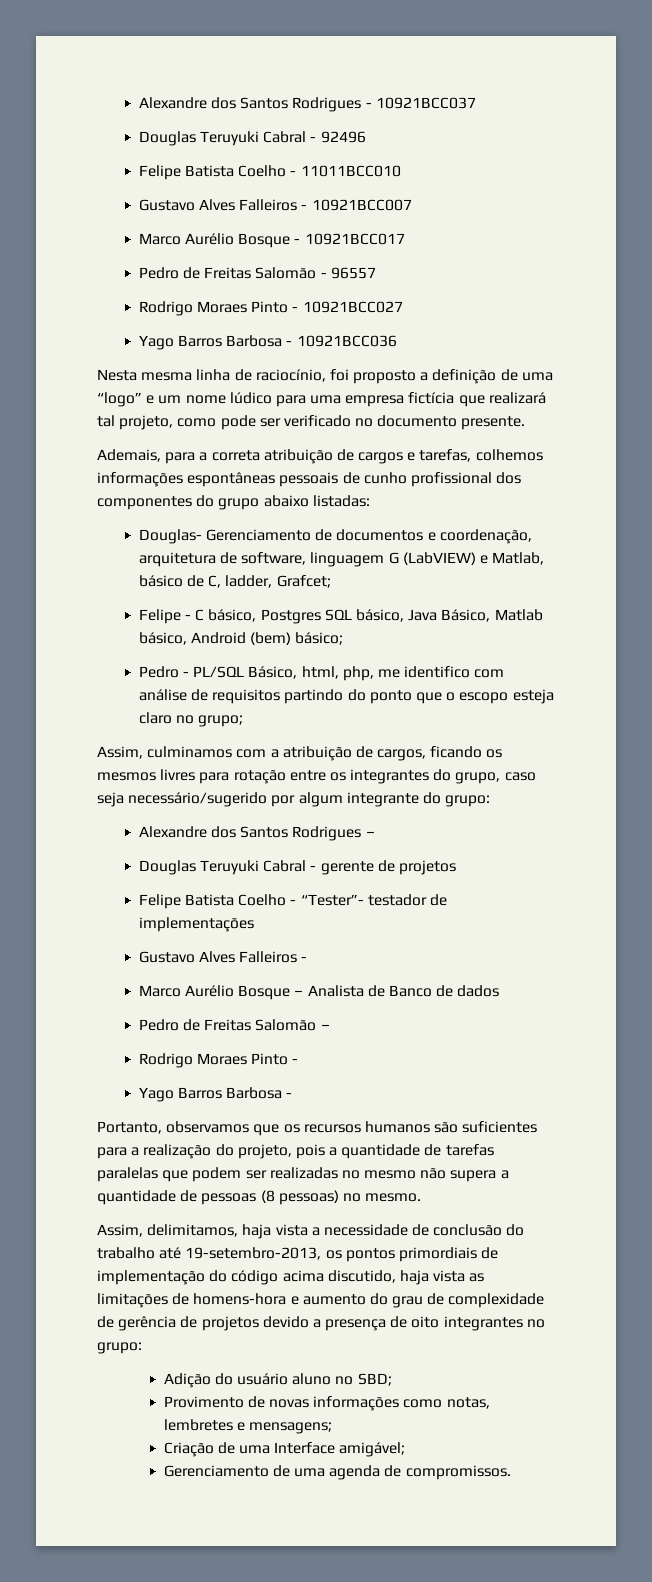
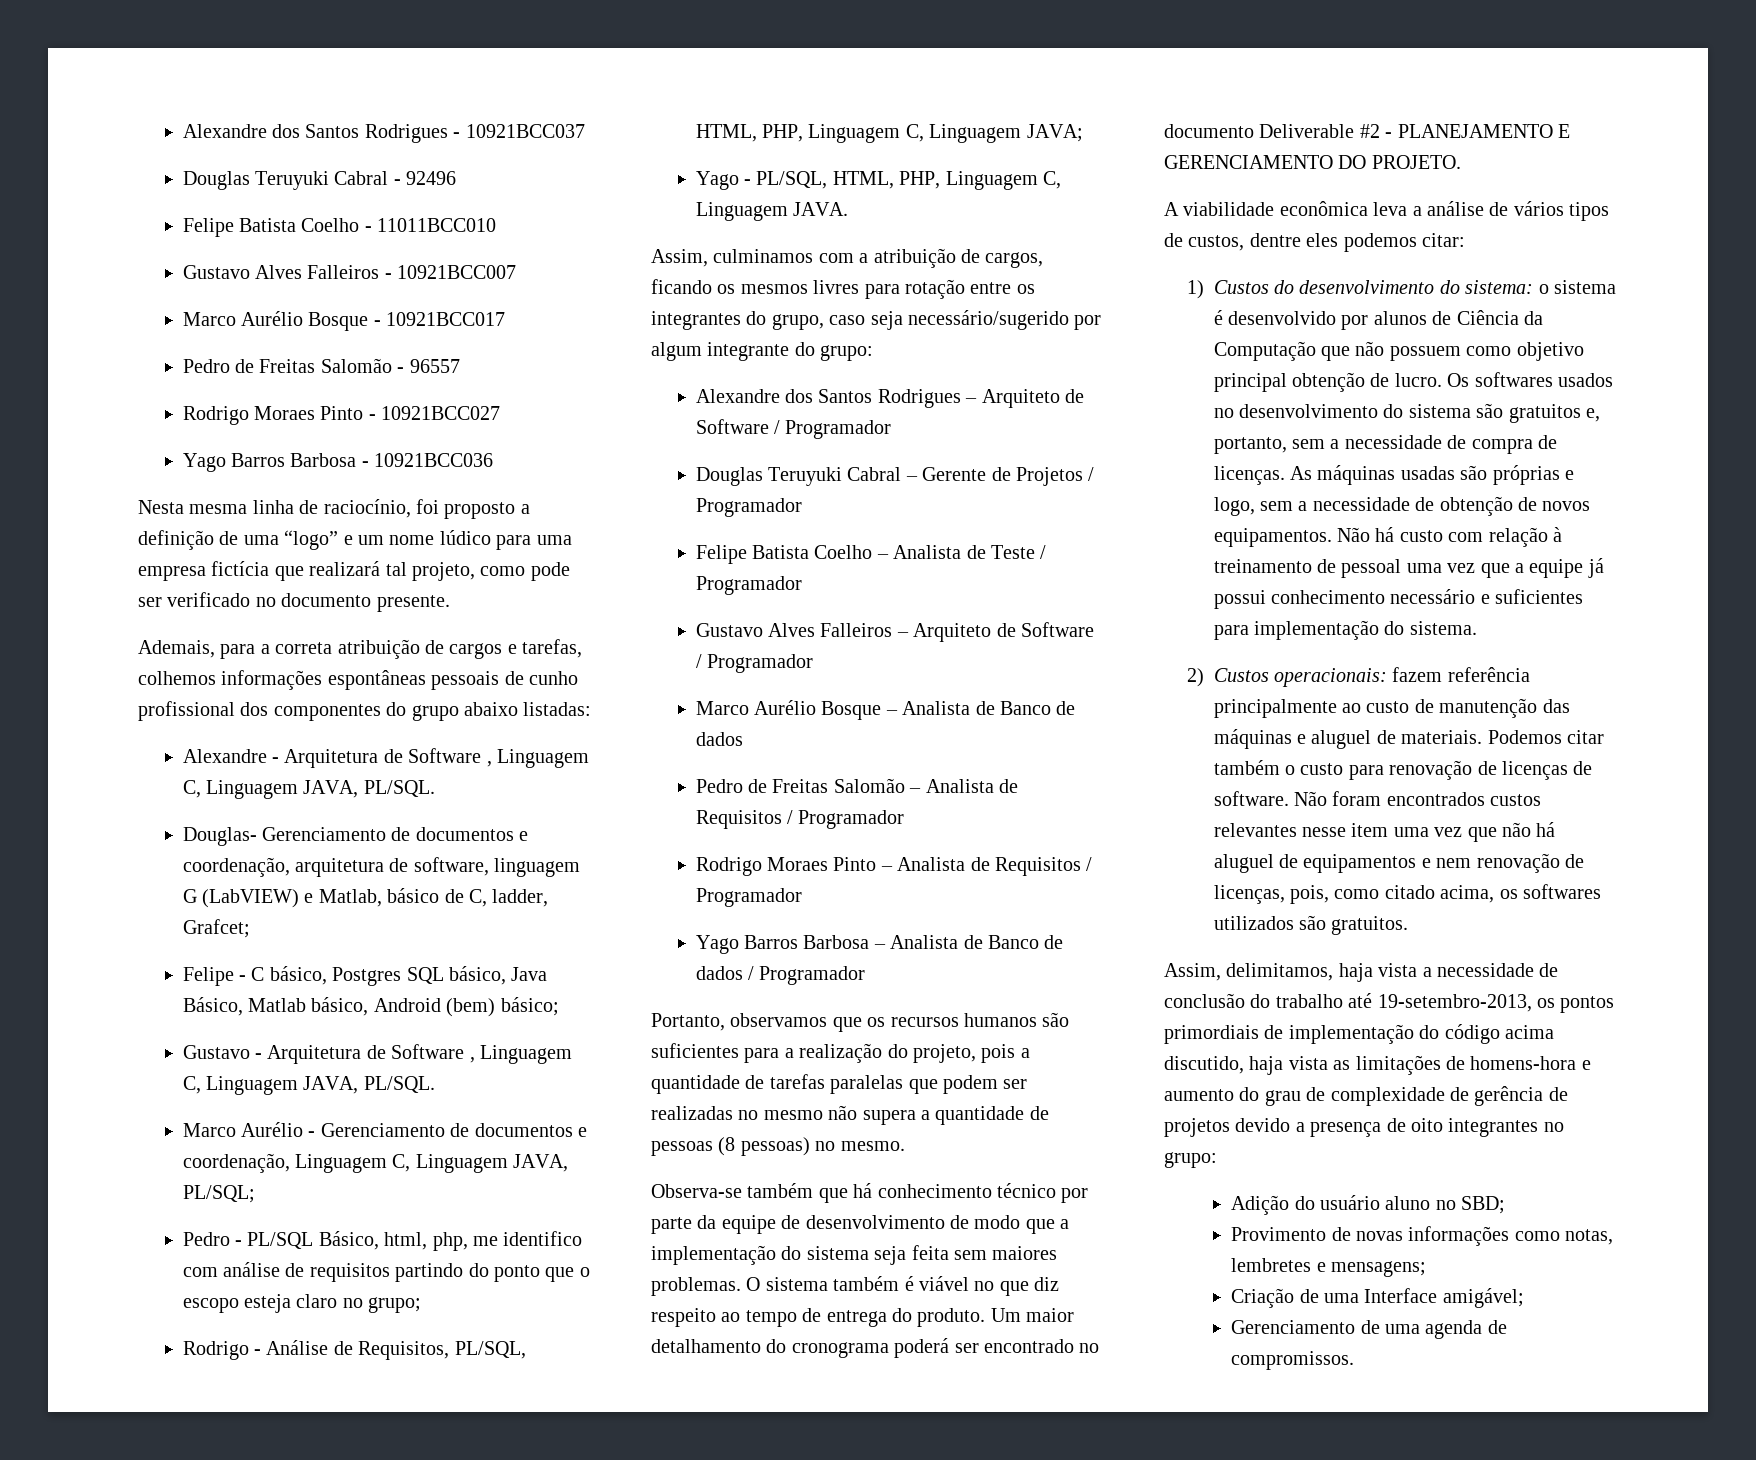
+ Alexandre - Arquitetura de Software , Linguagem C, Linguagem JAVA, PL/SQL.
+ Gustavo - Arquitetura de Software , Linguagem C, Linguagem JAVA, PL/SQL.
+ Marco Aurélio - Gerenciamento de documentos e coordenação, Linguagem C, Linguagem JAVA, PL/SQL;
+ Rodrigo - Análise de Requisitos, PL/SQL, HTML, PHP, Linguagem C, Linguagem JAVA;
+ Yago - PL/SQL, HTML, PHP, Linguagem C, Linguagem JAVA.
  Assim, culminamos com a atribuição de cargos, ficando os mesmos livres para rotação entre os integrantes do grupo, caso seja necessário/sugerido por algum integrante do grupo:
- Alexandre dos Santos Rodrigues –
- Douglas Teruyuki Cabral - gerente de projetos
- Felipe Batista Coelho - “Tester”- testador de implementações
- Gustavo Alves Falleiros -
+ Alexandre dos Santos Rodrigues – Arquiteto de Software / Programador
+ Douglas Teruyuki Cabral – Gerente de Projetos / Programador
+ Felipe Batista Coelho – Analista de Teste / Programador
+ Gustavo Alves Falleiros – Arquiteto de Software / Programador
  Marco Aurélio Bosque – Analista de Banco de dados
- Pedro de Freitas Salomão –
- Rodrigo Moraes Pinto -
- Yago Barros Barbosa -
+ Pedro de Freitas Salomão – Analista de Requisitos / Programador
+ Rodrigo Moraes Pinto – Analista de Requisitos / Programador
+ Yago Barros Barbosa – Analista de Banco de dados / Programador
+ Observa-se também que há conhecimento técnico por parte da equipe de desenvolvimento de modo que a implementação do sistema seja feita sem maiores problemas. O sistema também é viável no que diz respeito ao tempo de entrega do produto. Um maior detalhamento do cronograma poderá ser encontrado no documento Deliverable #2 - PLANEJAMENTO E GERENCIAMENTO DO PROJETO.
+ A viabilidade econômica leva a análise de vários tipos de custos, dentre eles podemos citar:
+ 1) Custos do desenvolvimento do sistema: o sistema é desenvolvido por alunos de Ciência da Computação que não possuem como objetivo principal obtenção de lucro. Os softwares usados no desenvolvimento do sistema são gratuitos e, portanto, sem a necessidade de compra de licenças. As máquinas usadas são próprias e logo, sem a necessidade de obtenção de novos equipamentos. Não há custo com relação à treinamento de pessoal uma vez que a equipe já possui conhecimento necessário e suficientes para implementação do sistema.
+ 2) Custos operacionais: fazem referência principalmente ao custo de manutenção das máquinas e aluguel de materiais. Podemos citar também o custo para renovação de licenças de software. Não foram encontrados custos relevantes nesse item uma vez que não há aluguel de equipamentos e nem renovação de licenças, pois, como citado acima, os softwares utilizados são gratuitos.

